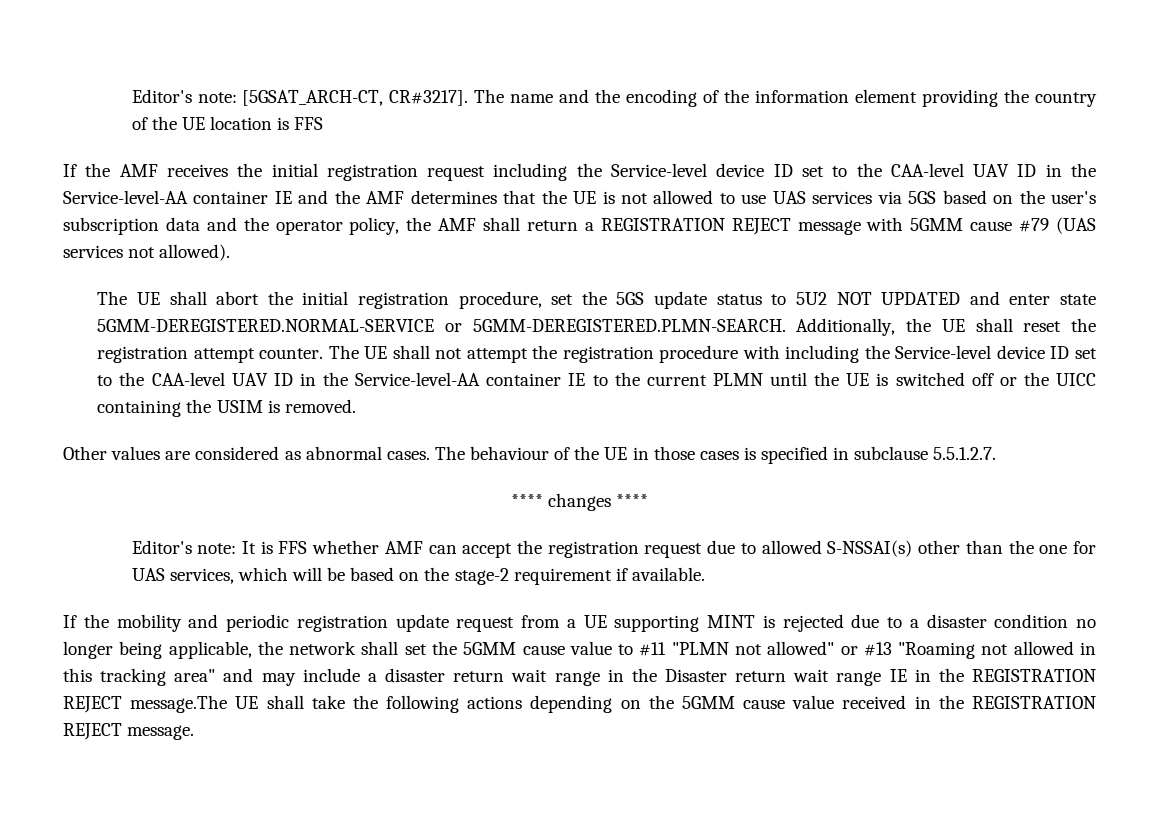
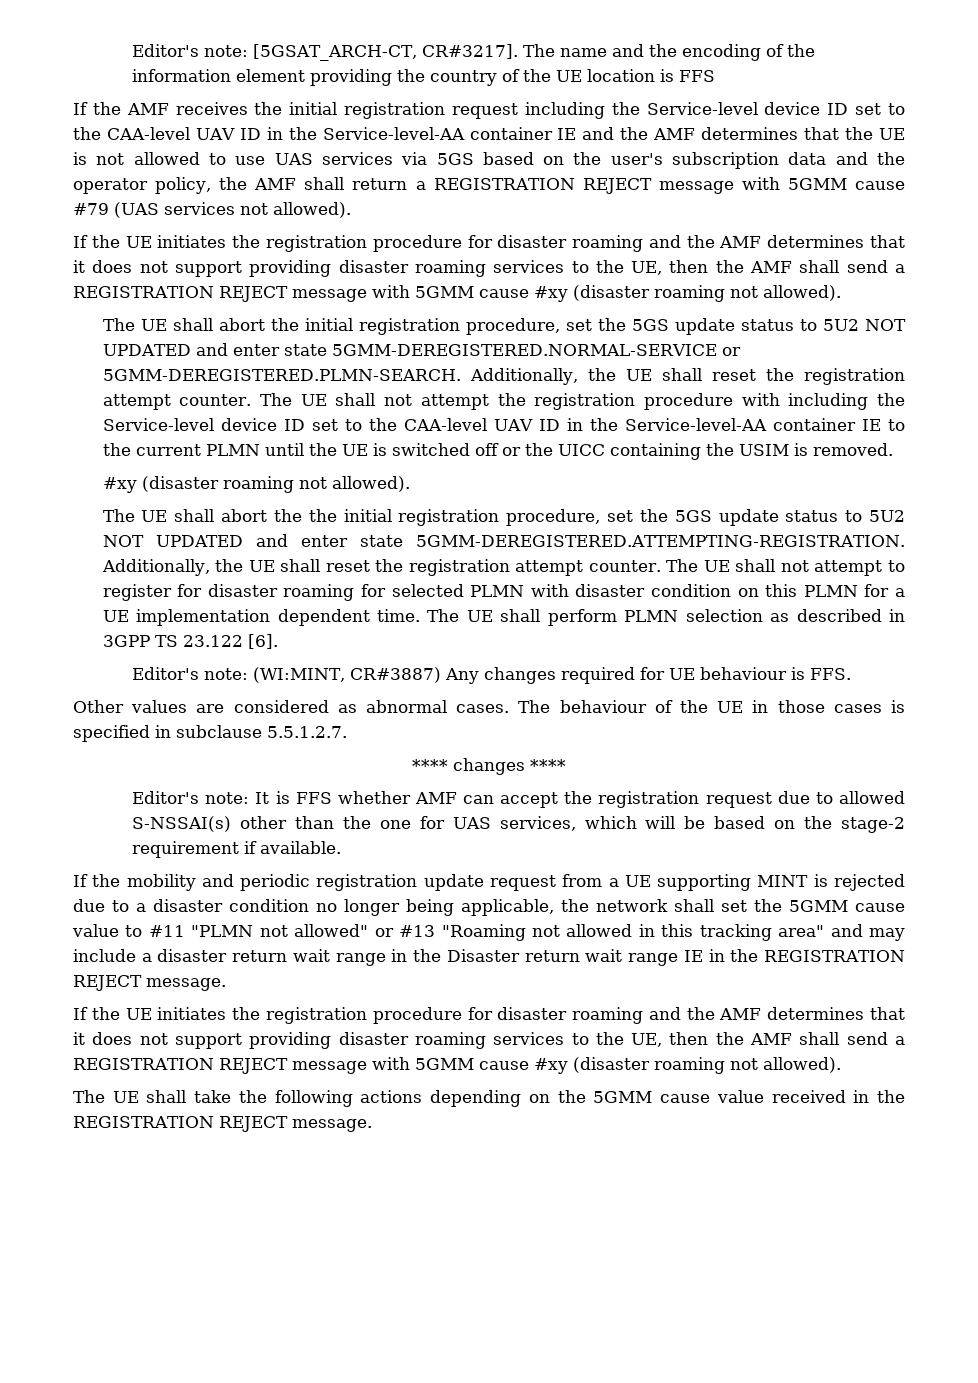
  If the AMF receives the initial registration request including the Service-level device ID set to the CAA-level UAV ID in the Service-level-AA container IE and the AMF determines that the UE is not allowed to use UAS services via 5GS based on the user's subscription data and the operator policy, the AMF shall return a REGISTRATION REJECT message with 5GMM cause #79 (UAS services not allowed).
+ If the UE initiates the registration procedure for disaster roaming and the AMF determines that it does not support providing disaster roaming services to the UE, then the AMF shall send a REGISTRATION REJECT message with 5GMM cause #xy (disaster roaming not allowed).
  The UE shall not attempt the registration procedure with including the Service-level device ID set to the CAA-level UAV ID in the Service-level-AA container IE to the current PLMN until the UE is switched off or the UICC containing the USIM is removed.
+ #xy (disaster roaming not allowed).
+ The UE shall abort the the initial registration procedure, set the 5GS update status to 5U2 NOT UPDATED and enter state 5GMM-DEREGISTERED.ATTEMPTING-REGISTRATION. Additionally, the UE shall reset the registration attempt counter. The UE shall not attempt to register for disaster roaming for selected PLMN with disaster condition on this PLMN for a UE implementation dependent time. The UE shall perform PLMN selection as described in 3GPP TS 23.122 [6].
+ Editor's note: (WI:MINT, CR#3887) Any changes required for UE behaviour is FFS.
- If the mobility and periodic registration update request from a UE supporting MINT is rejected due to a disaster condition no longer being applicable, the network shall set the 5GMM cause value to #11 "PLMN not allowed" or #13 "Roaming not allowed in this tracking area" and may include a disaster return wait range in the Disaster return wait range IE in the REGISTRATION REJECT message.The UE shall take the following actions depending on the 5GMM cause value received in the REGISTRATION REJECT message.
+ If the mobility and periodic registration update request from a UE supporting MINT is rejected due to a disaster condition no longer being applicable, the network shall set the 5GMM cause value to #11 "PLMN not allowed" or #13 "Roaming not allowed in this tracking area" and may include a disaster return wait range in the Disaster return wait range IE in the REGISTRATION REJECT message.
+ If the UE initiates the registration procedure for disaster roaming and the AMF determines that it does not support providing disaster roaming services to the UE, then the AMF shall send a REGISTRATION REJECT message with 5GMM cause #xy (disaster roaming not allowed).
+ The UE shall take the following actions depending on the 5GMM cause value received in the REGISTRATION REJECT message.

